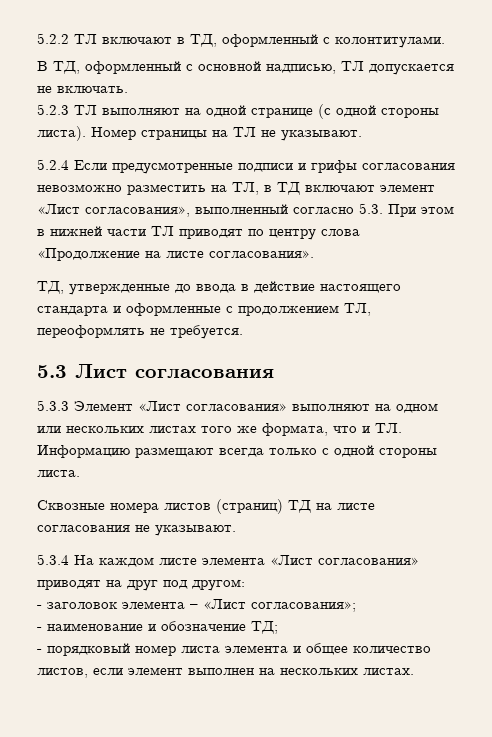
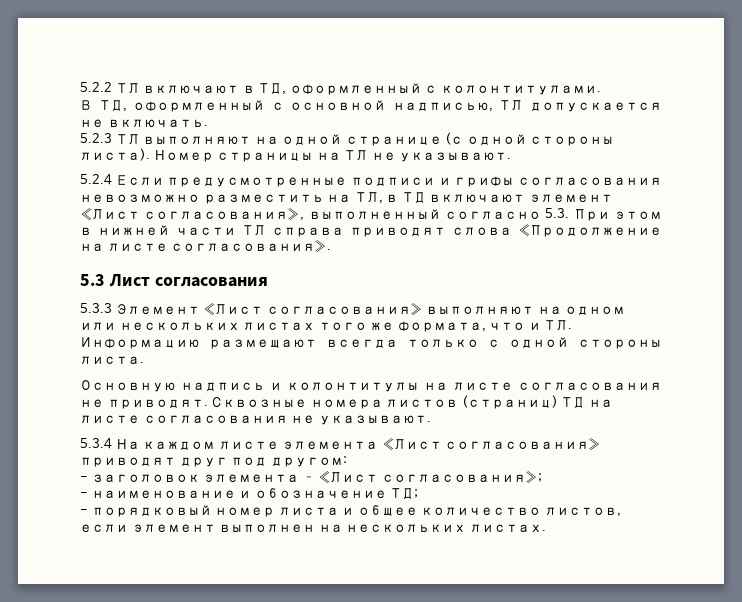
- 5.2.4 Если предусмотренные подписи и грифы согласования невозможно разместить на ТЛ, в ТД включают элемент «Лист согласования», выполненный согласно 5.3. При этом в нижней части ТЛ приводят по центру слова «Продолжение на листе согласования».
+ 5.2.4 Если предусмотренные подписи и грифы согласования невозможно разместить на ТЛ, в ТД включают элемент «Лист согласования», выполненный согласно 5.3. При этом в нижней части ТЛ справа приводят слова «Продолжение на листе согласования».
- ТД, утвержденные до ввода в действие настоящего стандарта и оформленные с продолжением ТЛ, переоформлять не требуется.
+ Основную надпись и колонтитулы на листе согласования не приводят.
- 5.3.4 На каждом листе элемента «Лист согласования» приводят на друг под другом:
+ 5.3.4 На каждом листе элемента «Лист согласования» приводят друг под другом:
- - порядковый номер листа элемента и общее количество листов, если элемент выполнен на нескольких листах.
+ - порядковый номер листа и общее количество листов, если элемент выполнен на нескольких листах.

